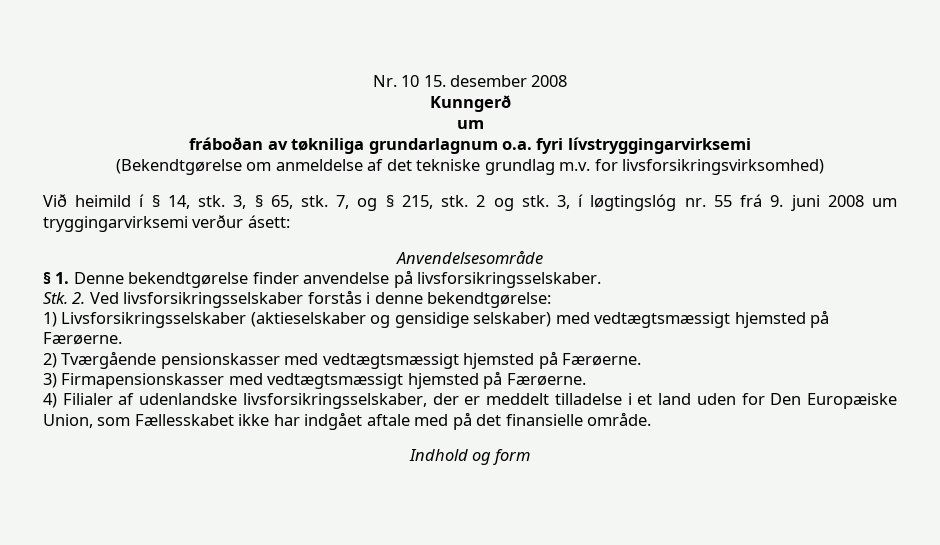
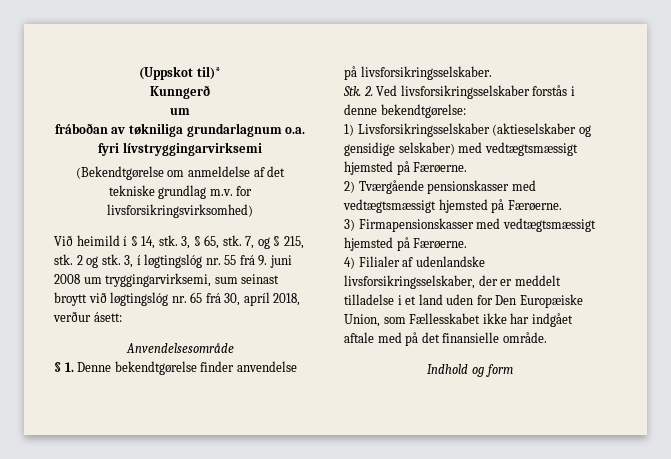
- Nr. 10 15. desember 2008
+ (Uppskot til)*
- 3, í løgtingslóg nr. 55 frá 9. juni 2008 um tryggingarvirksemi verður ásett:
+ 3, í løgtingslóg nr. 55 frá 9. juni 2008 um tryggingarvirksemi, sum seinast broytt við løgtingslóg nr. 65 frá 30, apríl 2018, verður ásett:

